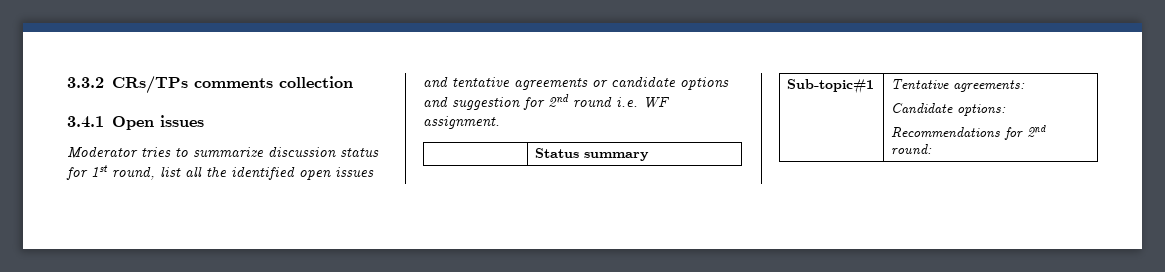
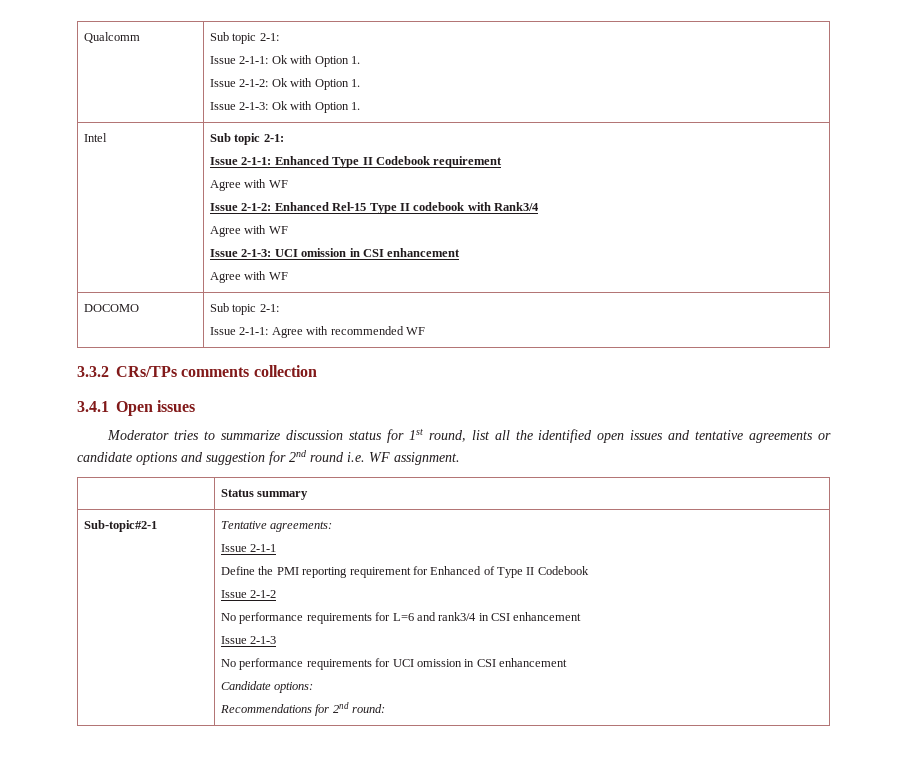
+ Qualcomm | Sub topic 2-1:
+ Issue 2-1-1: Ok with Option 1.
+ Issue 2-1-2: Ok with Option 1.
+ Issue 2-1-3: Ok with Option 1.
+ Intel | Sub topic 2-1:
+ Issue 2-1-1: Enhanced Type II Codebook requirement
+ Agree with WF
+ Issue 2-1-2: Enhanced Rel-15 Type II codebook with Rank3/4
+ Agree with WF
+ Issue 2-1-3: UCI omission in CSI enhancement
+ Agree with WF
+ DOCOMO | Sub topic 2-1:
+ Issue 2-1-1: Agree with recommended WF
- Sub-topic#1
+ Sub-topic#2-1
+ Issue 2-1-1
+ Define the PMI reporting requirement for Enhanced of Type II Codebook
+ Issue 2-1-2
+ No performance requirements for L=6 and rank3/4 in CSI enhancement
+ Issue 2-1-3
+ No performance requirements for UCI omission in CSI enhancement

